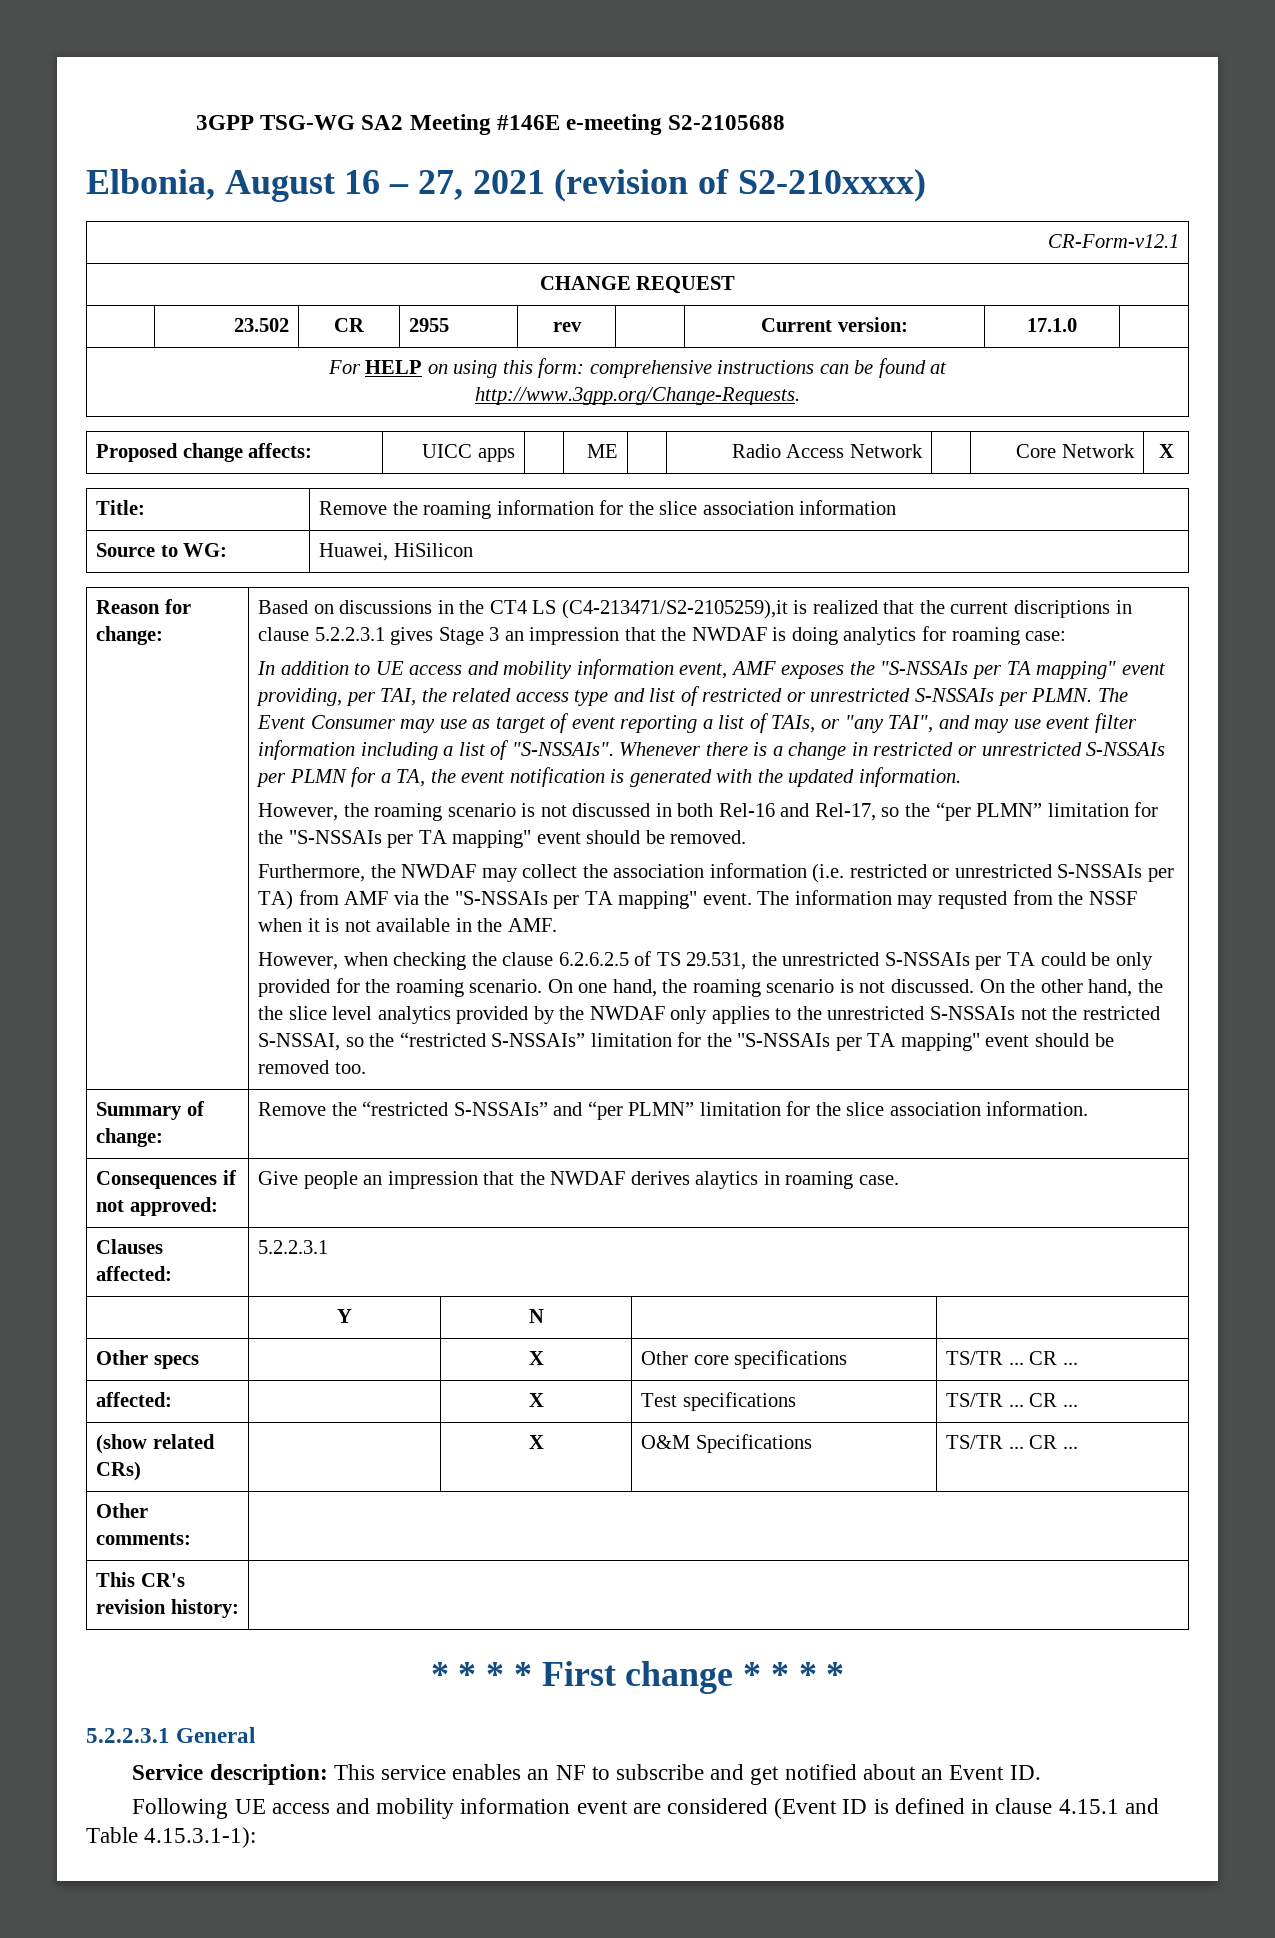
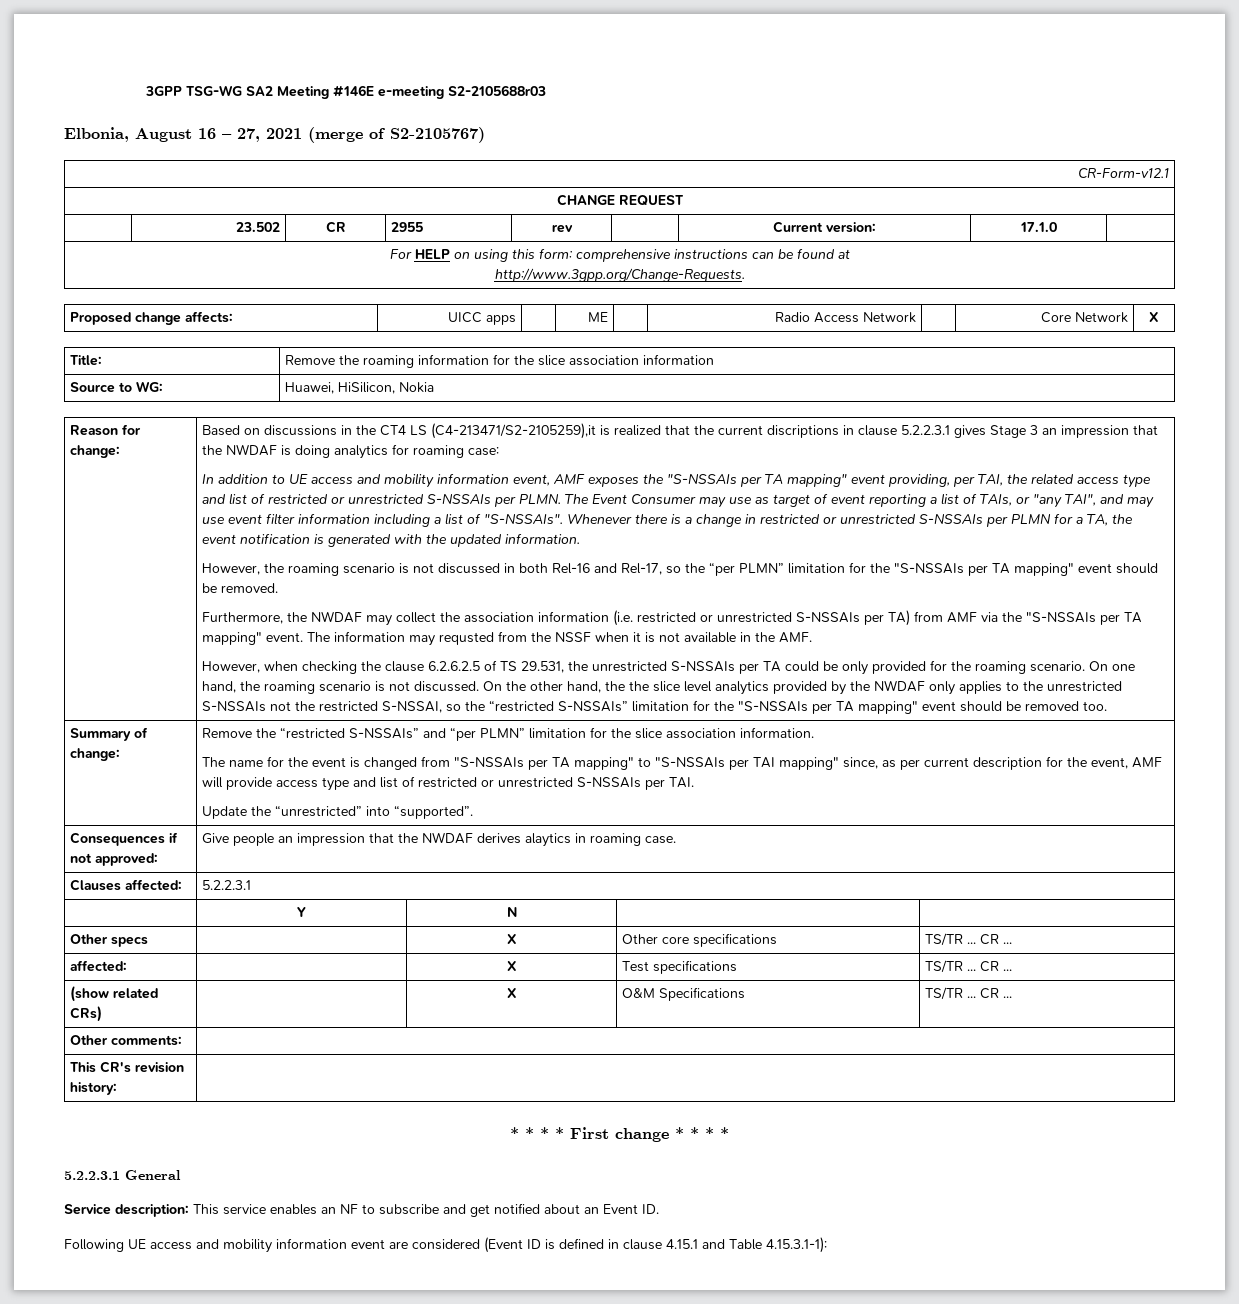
- 3GPP TSG-WG SA2 Meeting #146E e-meeting S2-2105688
+ 3GPP TSG-WG SA2 Meeting #146E e-meeting S2-2105688r03
- Elbonia, August 16 – 27, 2021 (revision of S2-210xxxx)
+ Elbonia, August 16 – 27, 2021 (merge of S2-2105767)
- Source to WG: | Huawei, HiSilicon
+ Source to WG: | Huawei, HiSilicon, Nokia
+ The name for the event is changed from "S-NSSAIs per TA mapping" to "S-NSSAIs per TAI mapping" since, as per current description for the event, AMF will provide access type and list of restricted or unrestricted S-NSSAIs per TAI.
+ Update the “unrestricted” into “supported”.

